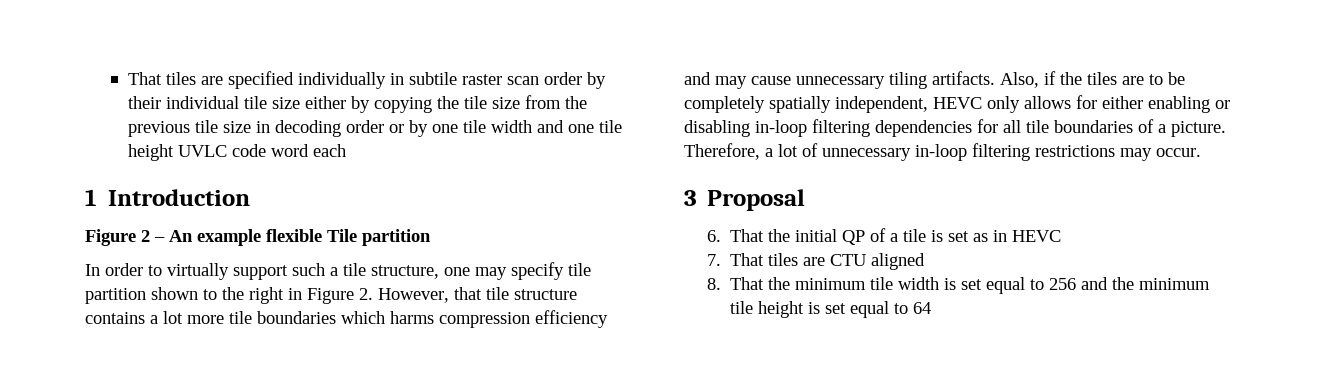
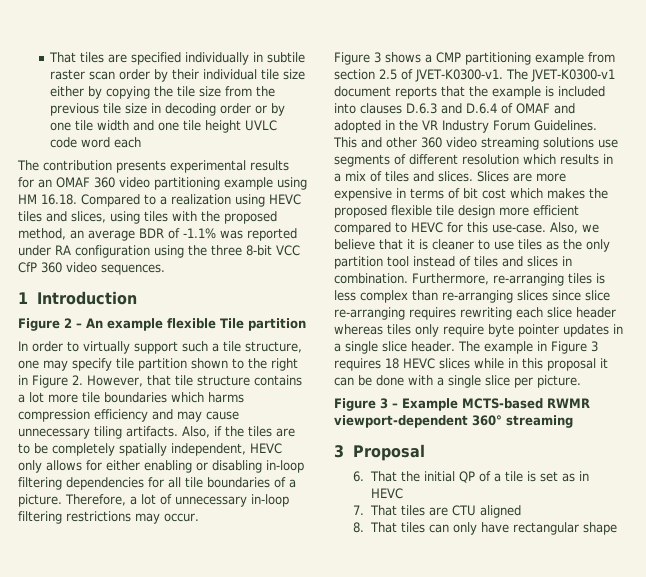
+ The contribution presents experimental results for an OMAF 360 video partitioning example using HM 16.18. Compared to a realization using HEVC tiles and slices, using tiles with the proposed method, an average BDR of -1.1% was reported under RA configuration using the three 8-bit VCC CfP 360 video sequences.
+ Figure 3 shows a CMP partitioning example from section 2.5 of JVET-K0300-v1. The JVET-K0300-v1 document reports that the example is included into clauses D.6.3 and D.6.4 of OMAF and adopted in the VR Industry Forum Guidelines. This and other 360 video streaming solutions use segments of different resolution which results in a mix of tiles and slices. Slices are more expensive in terms of bit cost which makes the proposed flexible tile design more efficient compared to HEVC for this use-case. Also, we believe that it is cleaner to use tiles as the only partition tool instead of tiles and slices in combination. Furthermore, re-arranging tiles is less complex than re-arranging slices since slice re-arranging requires rewriting each slice header whereas tiles only require byte pointer updates in a single slice header. The example in Figure 3 requires 18 HEVC slices while in this proposal it can be done with a single slice per picture.
+ Figure 3 – Example MCTS-based RWMR viewport-dependent 360° streaming
- 8. That the minimum tile width is set equal to 256 and the minimum tile height is set equal to 64
+ 8. That tiles can only have rectangular shape

